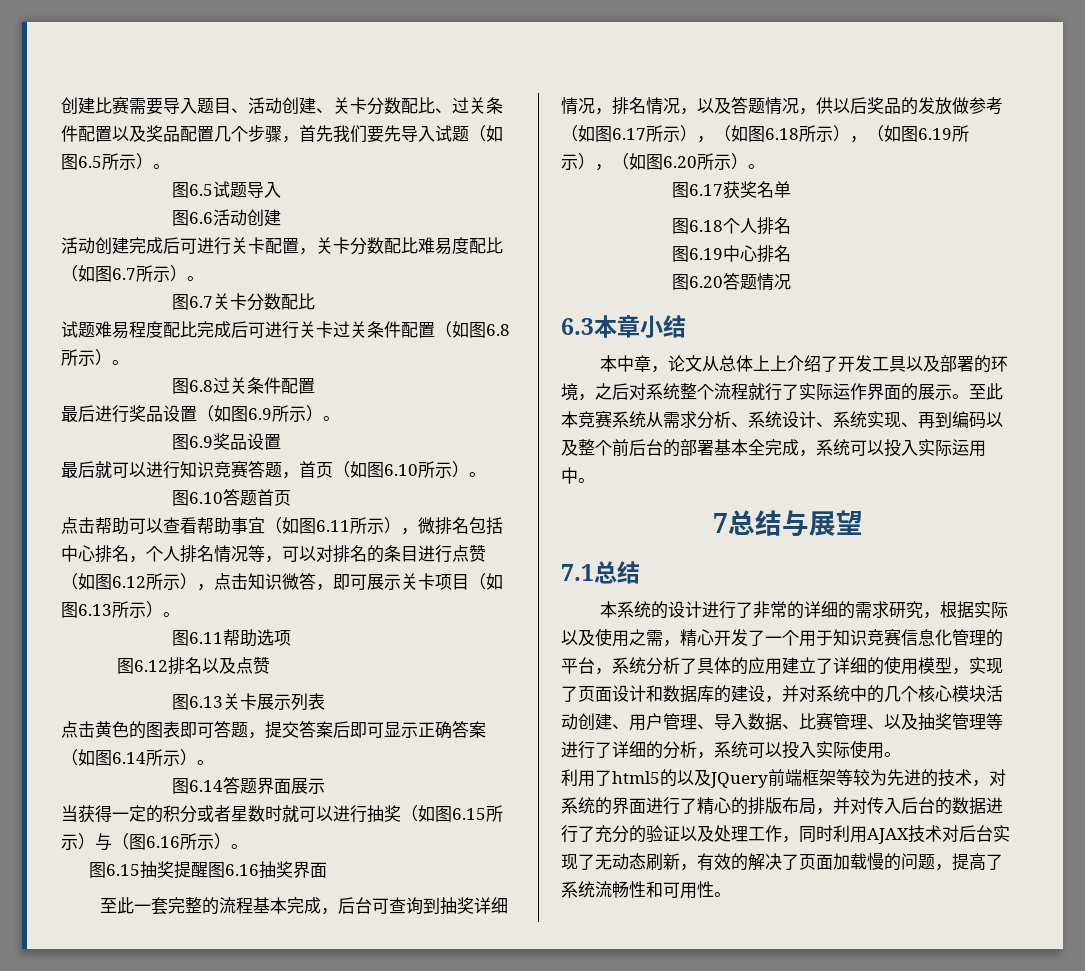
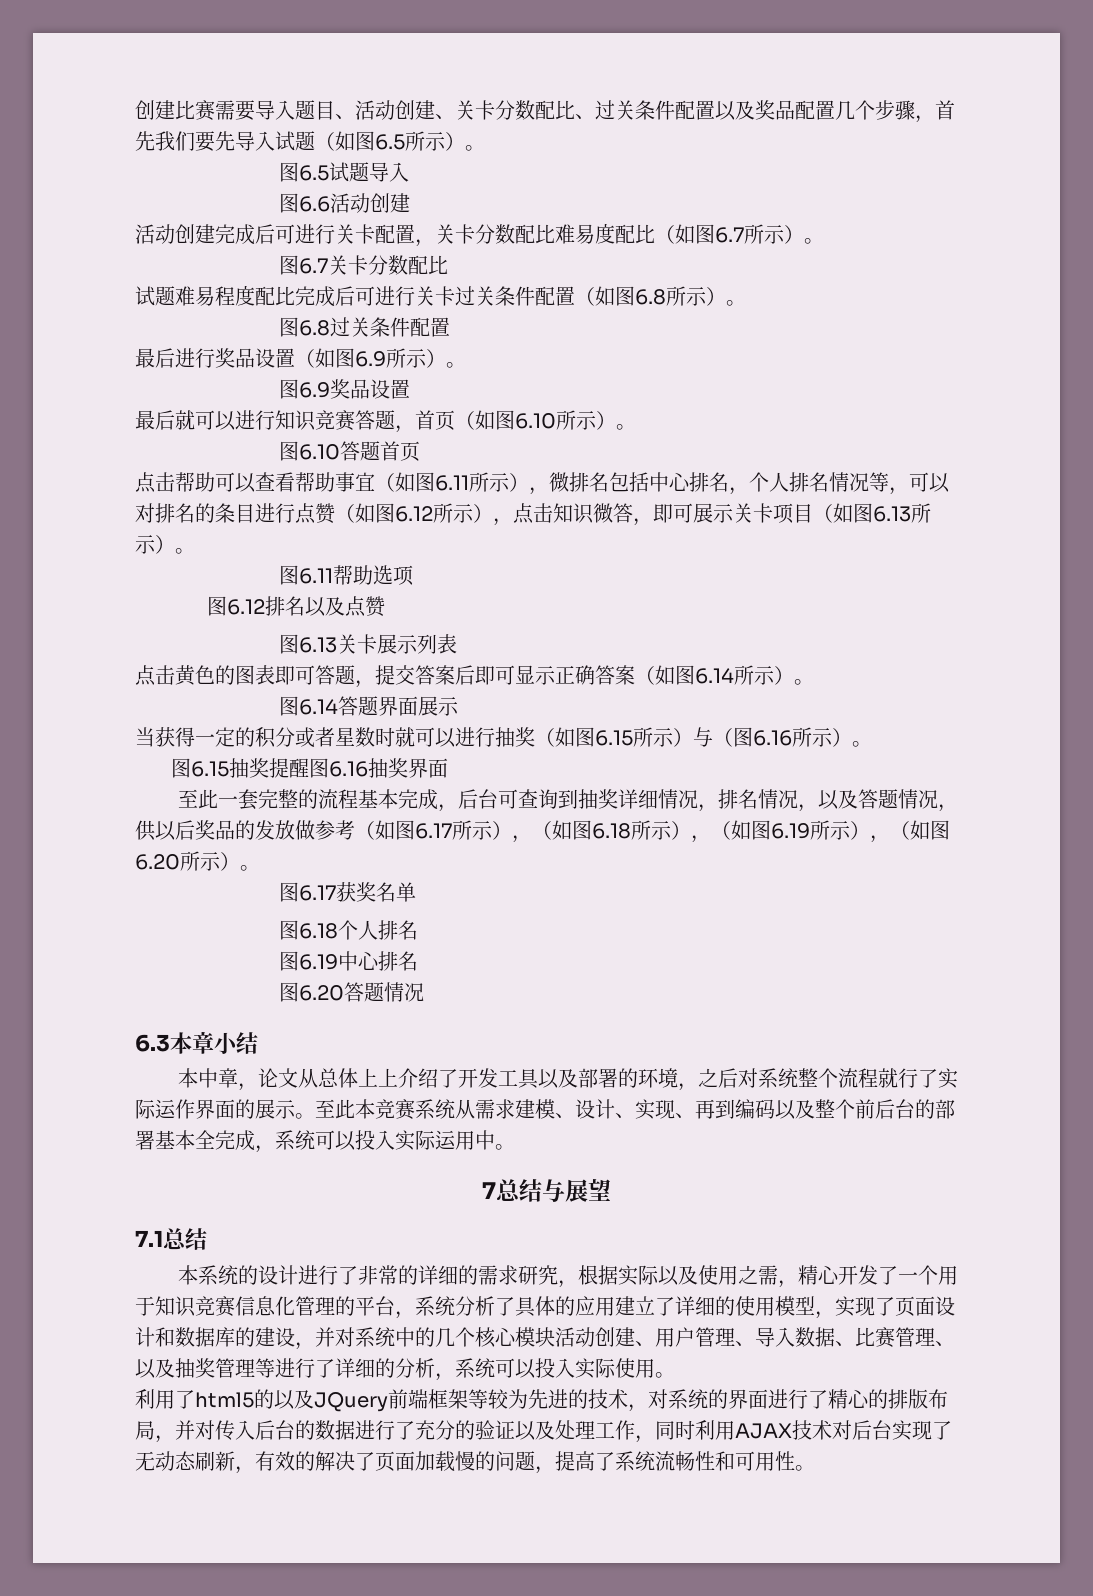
- 至此本竞赛系统从需求分析、系统设计、系统实现、再到编码以及整个前后台的部署基本全完成，系统可以投入实际运用中。
+ 至此本竞赛系统从需求建模、设计、实现、再到编码以及整个前后台的部署基本全完成，系统可以投入实际运用中。

